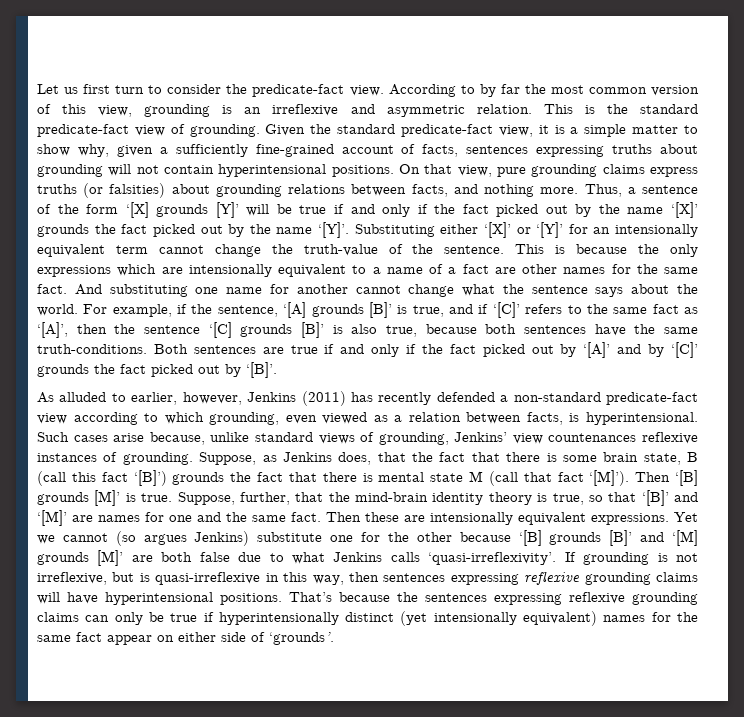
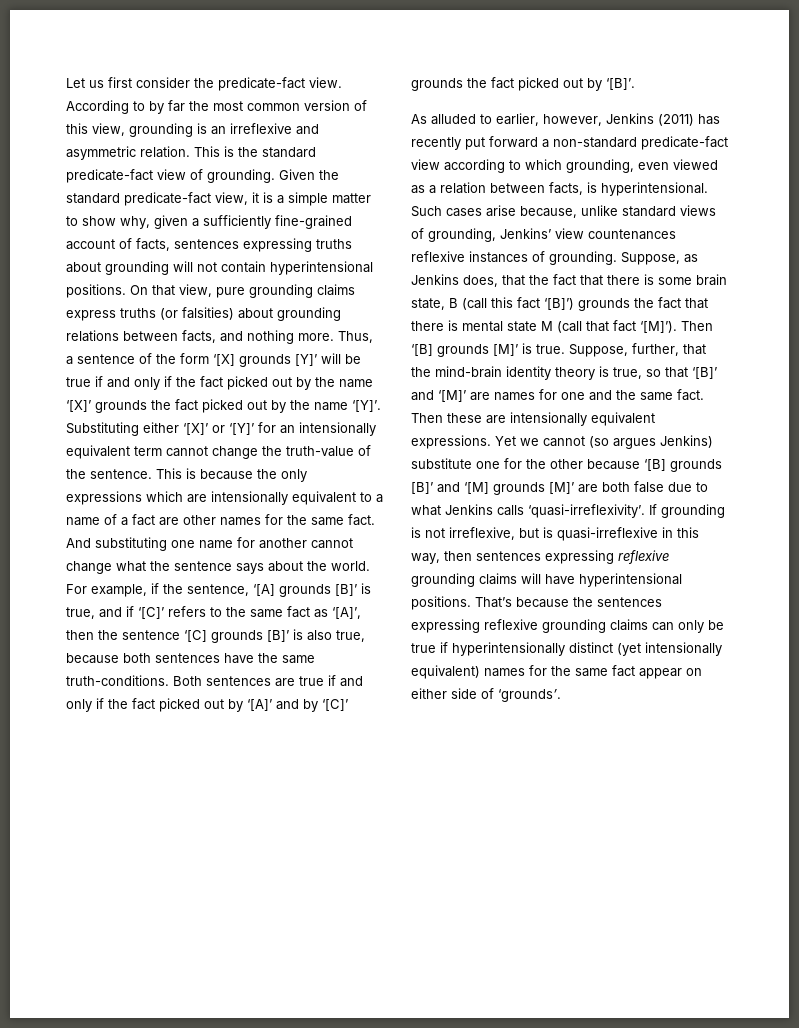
- Let us first turn to consider the predicate-fact view.
+ Let us first consider the predicate-fact view.
- As alluded to earlier, however, Jenkins (2011) has recently defended a non-standard predicate-fact view according to which grounding, even viewed as a relation between facts, is hyperintensional.
+ As alluded to earlier, however, Jenkins (2011) has recently put forward a non-standard predicate-fact view according to which grounding, even viewed as a relation between facts, is hyperintensional.

